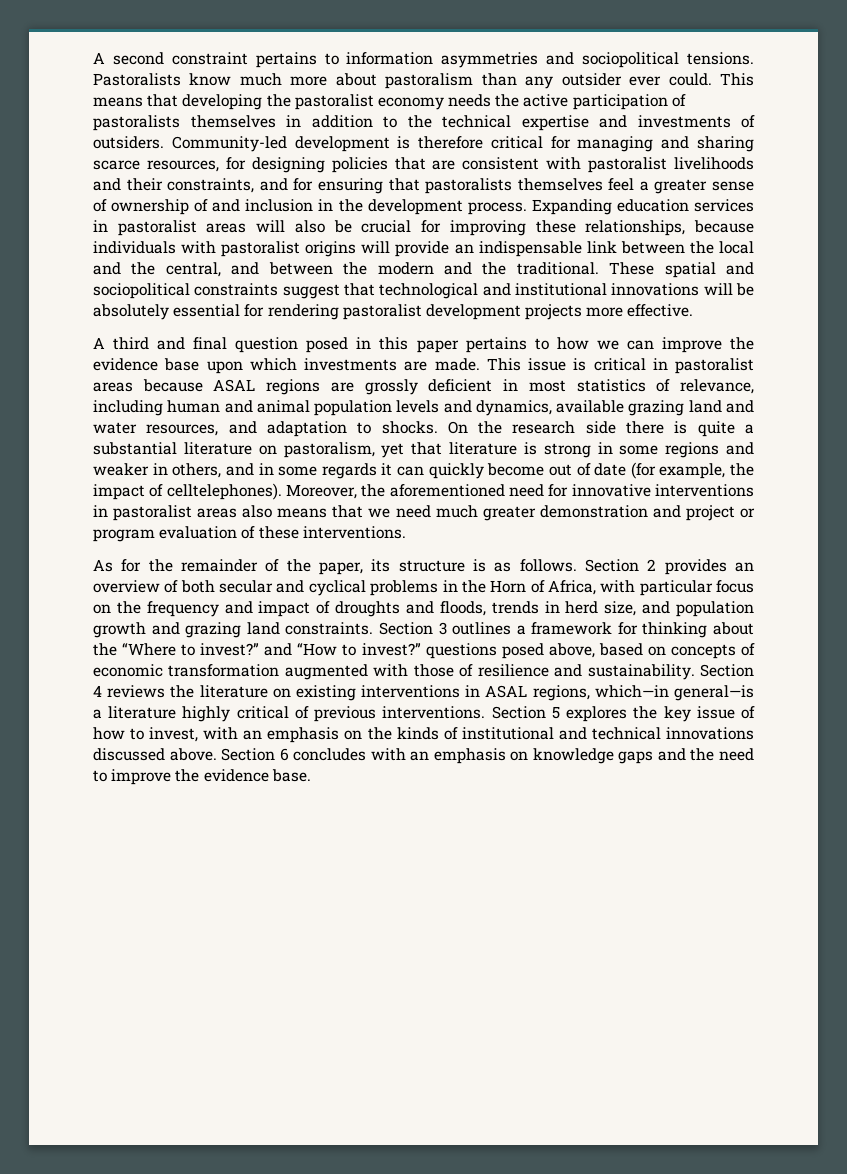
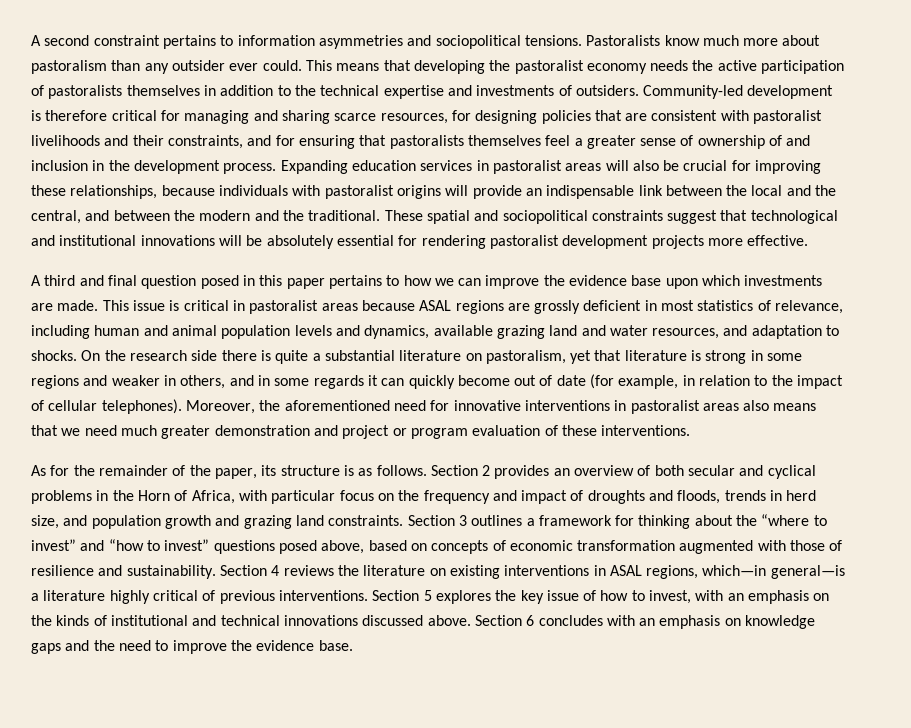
- On the research side there is quite a substantial literature on pastoralism, yet that literature is strong in some regions and weaker in others, and in some regards it can quickly become out of date (for example, the impact of celltelephones).
+ On the research side there is quite a substantial literature on pastoralism, yet that literature is strong in some regions and weaker in others, and in some regards it can quickly become out of date (for example, in relation to the impact of cellular telephones).
- Section 3 outlines a framework for thinking about the “Where to invest?” and “How to invest?” questions posed above, based on concepts of economic transformation augmented with those of resilience and sustainability.
+ Section 3 outlines a framework for thinking about the “where to invest” and “how to invest” questions posed above, based on concepts of economic transformation augmented with those of resilience and sustainability.

